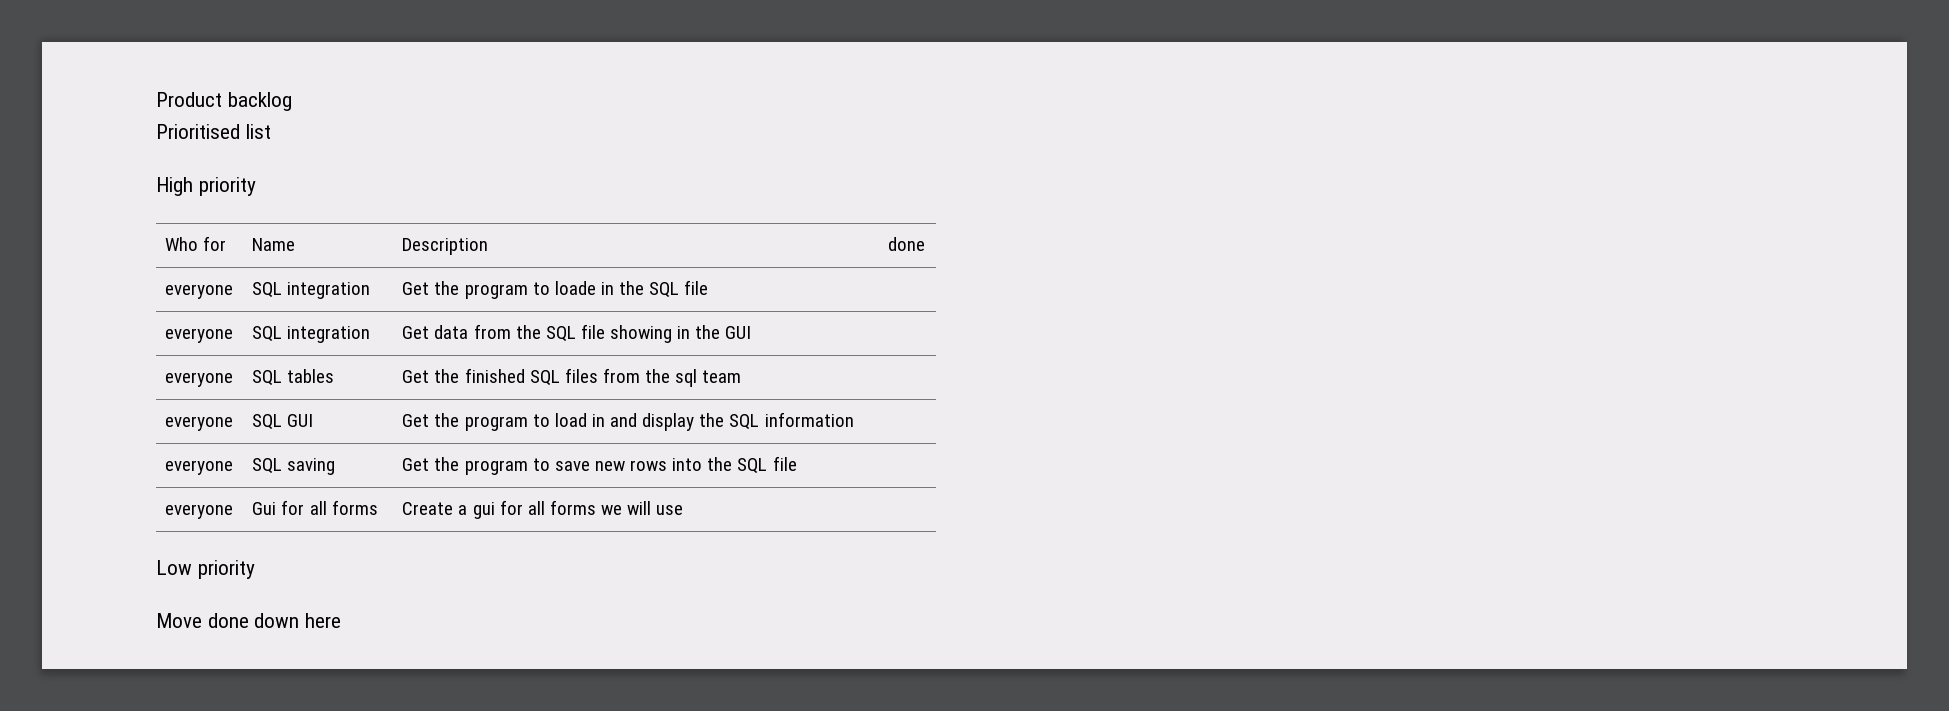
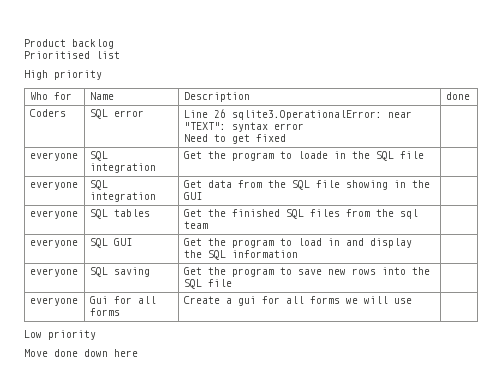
+ Coders | SQL error | Line 26 sqlite3.OperationalError: near "TEXT": syntax error
+ Need to get fixed |

